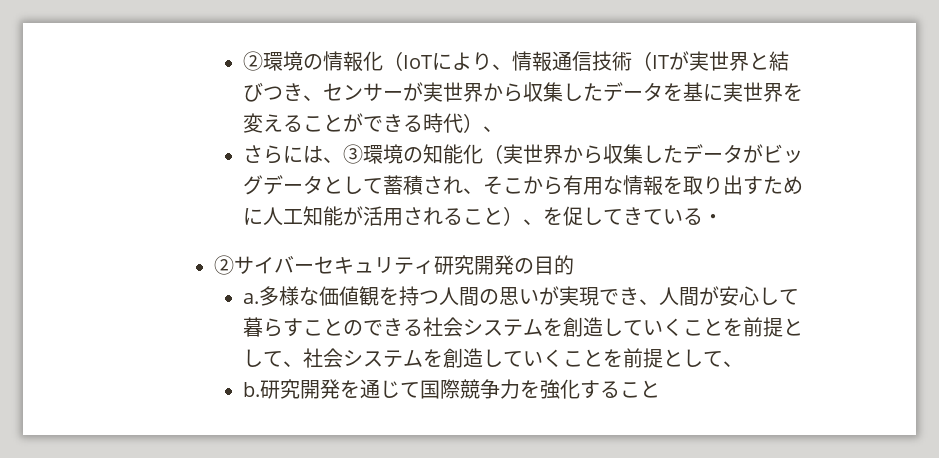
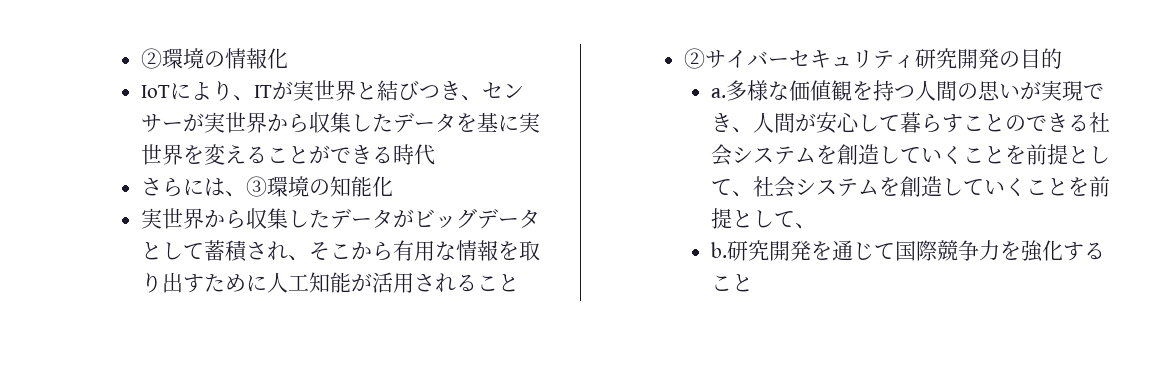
- ②環境の情報化（IoTにより、情報通信技術（ITが実世界と結びつき、センサーが実世界から収集したデータを基に実世界を変えることができる時代）、
+ ②環境の情報化
+ IoTにより、ITが実世界と結びつき、センサーが実世界から収集したデータを基に実世界を変えることができる時代
- さらには、③環境の知能化（実世界から収集したデータがビッグデータとして蓄積され、そこから有用な情報を取り出すために人工知能が活用されること）、を促してきている・
+ さらには、③環境の知能化
+ 実世界から収集したデータがビッグデータとして蓄積され、そこから有用な情報を取り出すために人工知能が活用されること

